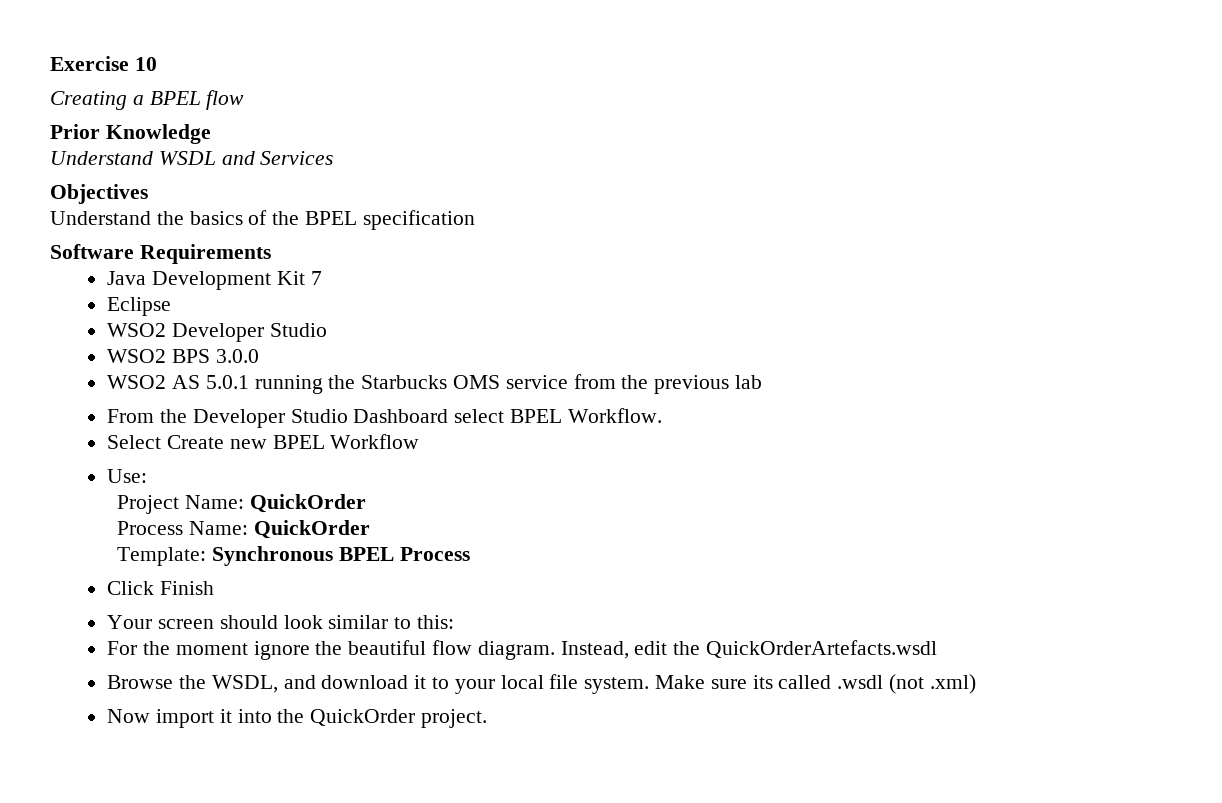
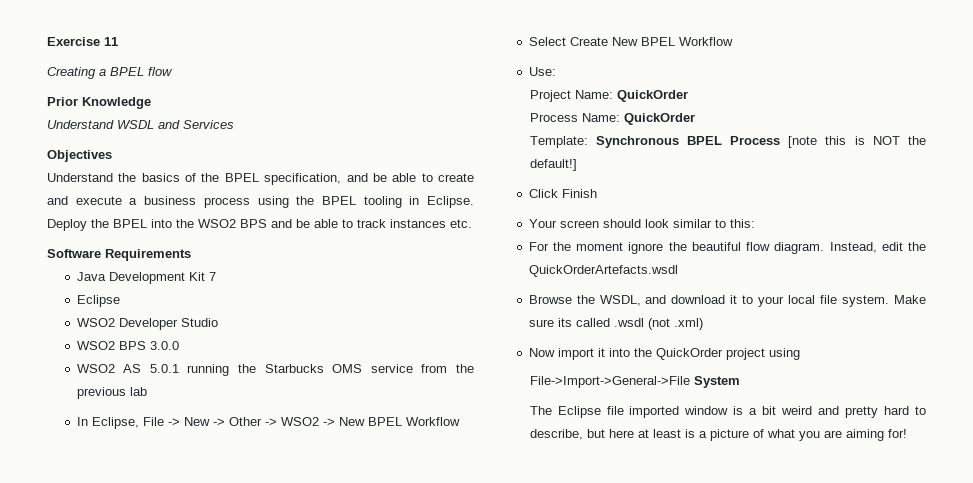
- Exercise 10
+ Exercise 11
- Understand the basics of the BPEL specification
+ Understand the basics of the BPEL specification, and be able to create and execute a business process using the BPEL tooling in Eclipse. Deploy the BPEL into the WSO2 BPS and be able to track instances etc.
- From the Developer Studio Dashboard select BPEL Workflow.
+ In Eclipse, File -> New -> Other -> WSO2 -> New BPEL Workflow
- Select Create new BPEL Workflow
+ Select Create New BPEL Workflow
- Template: Synchronous BPEL Process
+ Template: Synchronous BPEL Process [note this is NOT the default!]
- Now import it into the QuickOrder project.
+ Now import it into the QuickOrder project using
+ File->Import->General->File System
+ The Eclipse file imported window is a bit weird and pretty hard to describe, but here at least is a picture of what you are aiming for!

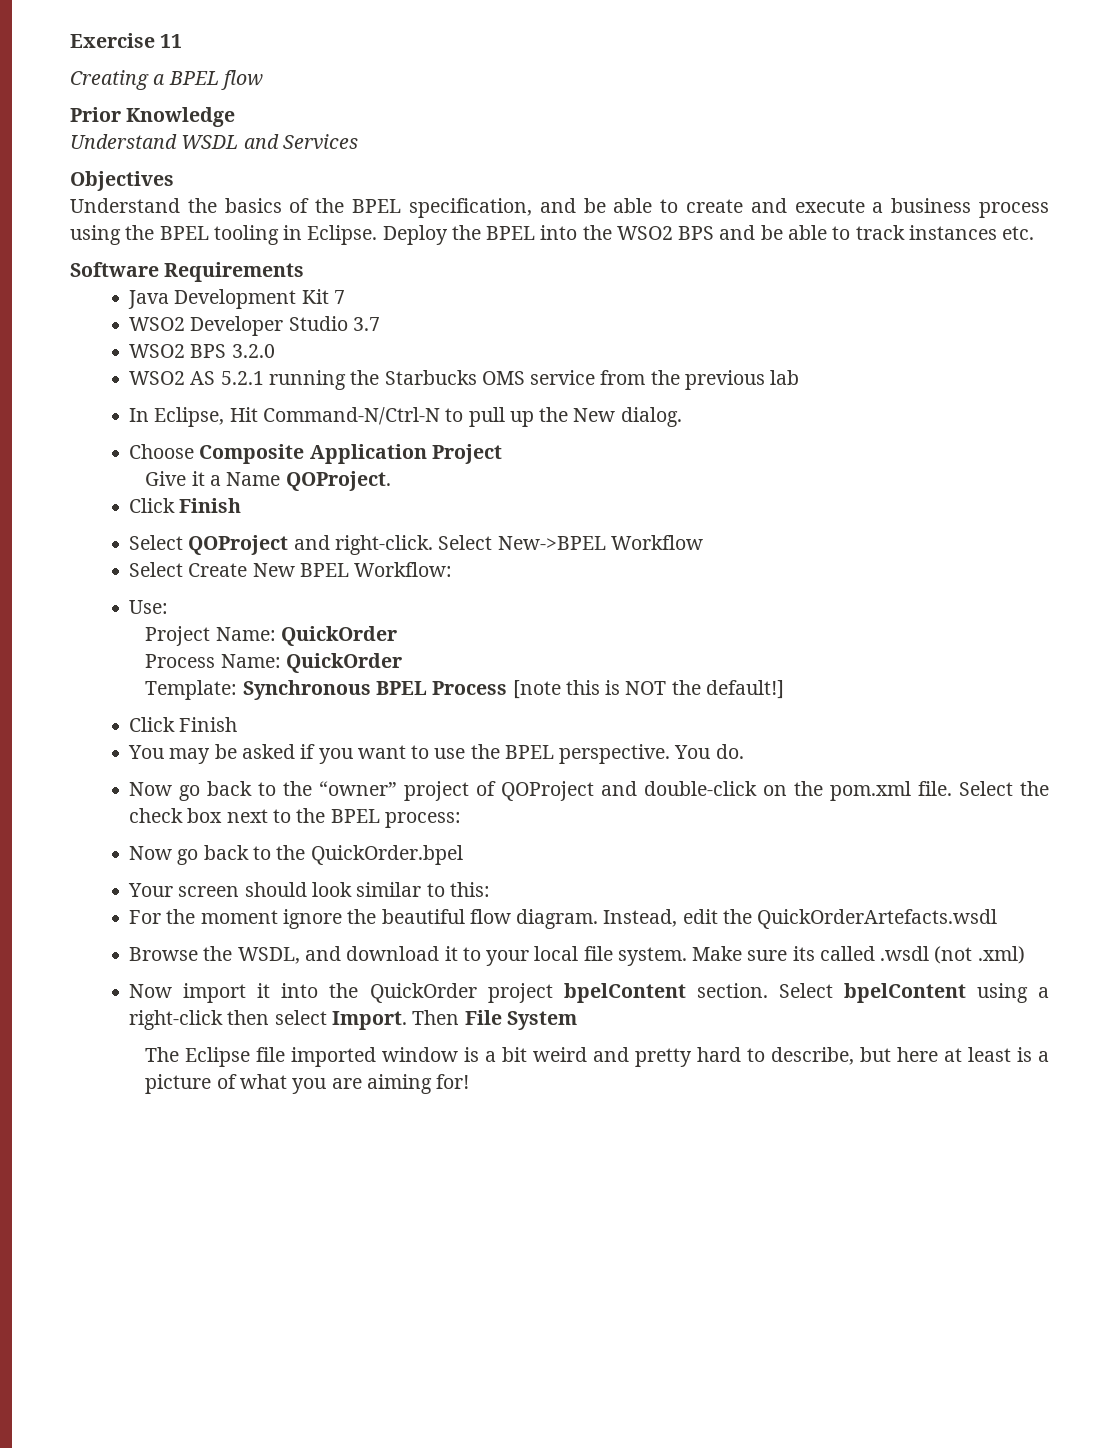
  Java Development Kit 7
- Eclipse
- WSO2 Developer Studio
- WSO2 BPS 3.0.0
+ WSO2 Developer Studio 3.7
+ WSO2 BPS 3.2.0
- WSO2 AS 5.0.1 running the Starbucks OMS service from the previous lab
+ WSO2 AS 5.2.1 running the Starbucks OMS service from the previous lab
- In Eclipse, File -> New -> Other -> WSO2 -> New BPEL Workflow
+ In Eclipse, Hit Command-N/Ctrl-N to pull up the New dialog.
+ Choose Composite Application Project
+ Give it a Name QOProject.
+ Click Finish
+ Select QOProject and right-click. Select New->BPEL Workflow
- Select Create New BPEL Workflow
+ Select Create New BPEL Workflow:
+ You may be asked if you want to use the BPEL perspective. You do.
+ Now go back to the “owner” project of QOProject and double-click on the pom.xml file. Select the check box next to the BPEL process:
+ Now go back to the QuickOrder.bpel
- Now import it into the QuickOrder project using
- File->Import->General->File System
+ Now import it into the QuickOrder project bpelContent section. Select bpelContent using a right-click then select Import. Then File System

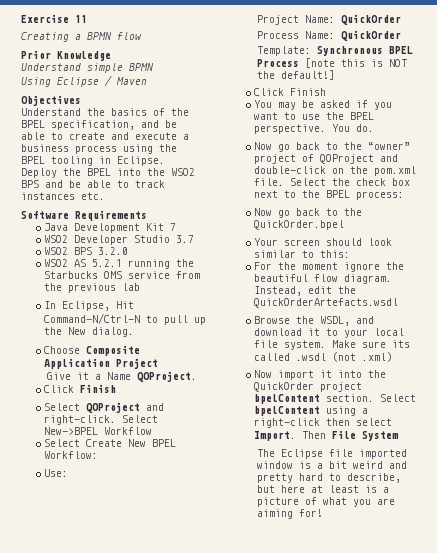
- Creating a BPEL flow
+ Creating a BPMN flow
- Understand WSDL and Services
+ Understand simple BPMN
+ Using Eclipse / Maven

